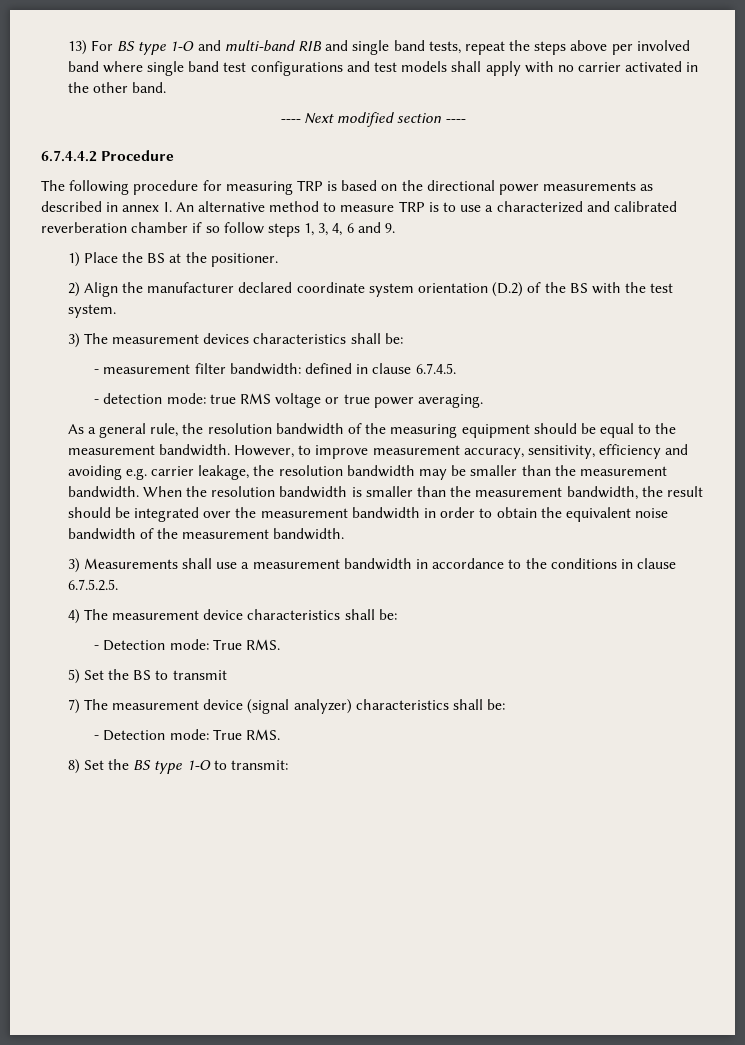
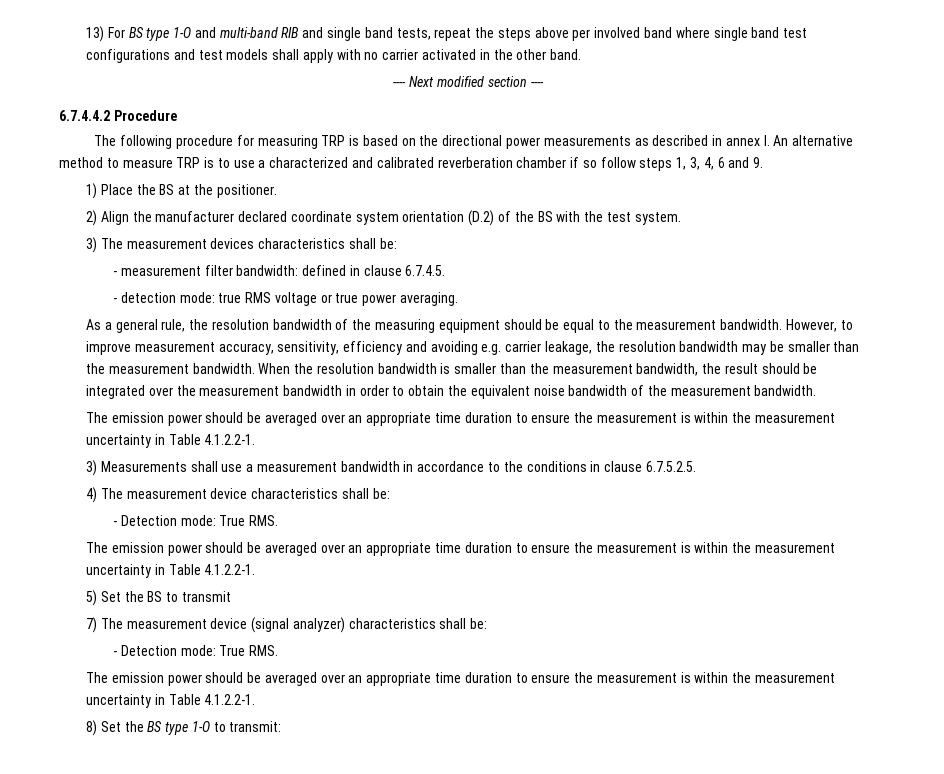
  When the resolution bandwidth is smaller than the measurement bandwidth, the result should be integrated over the measurement bandwidth in order to obtain the equivalent noise bandwidth of the measurement bandwidth.
+ The emission power should be averaged over an appropriate time duration to ensure the measurement is within the measurement uncertainty in Table 4.1.2.2-1.
  4) The measurement device characteristics shall be:
  - Detection mode: True RMS.
+ The emission power should be averaged over an appropriate time duration to ensure the measurement is within the measurement uncertainty in Table 4.1.2.2-1.
  7) The measurement device (signal analyzer) characteristics shall be:
  - Detection mode: True RMS.
+ The emission power should be averaged over an appropriate time duration to ensure the measurement is within the measurement uncertainty in Table 4.1.2.2-1.

